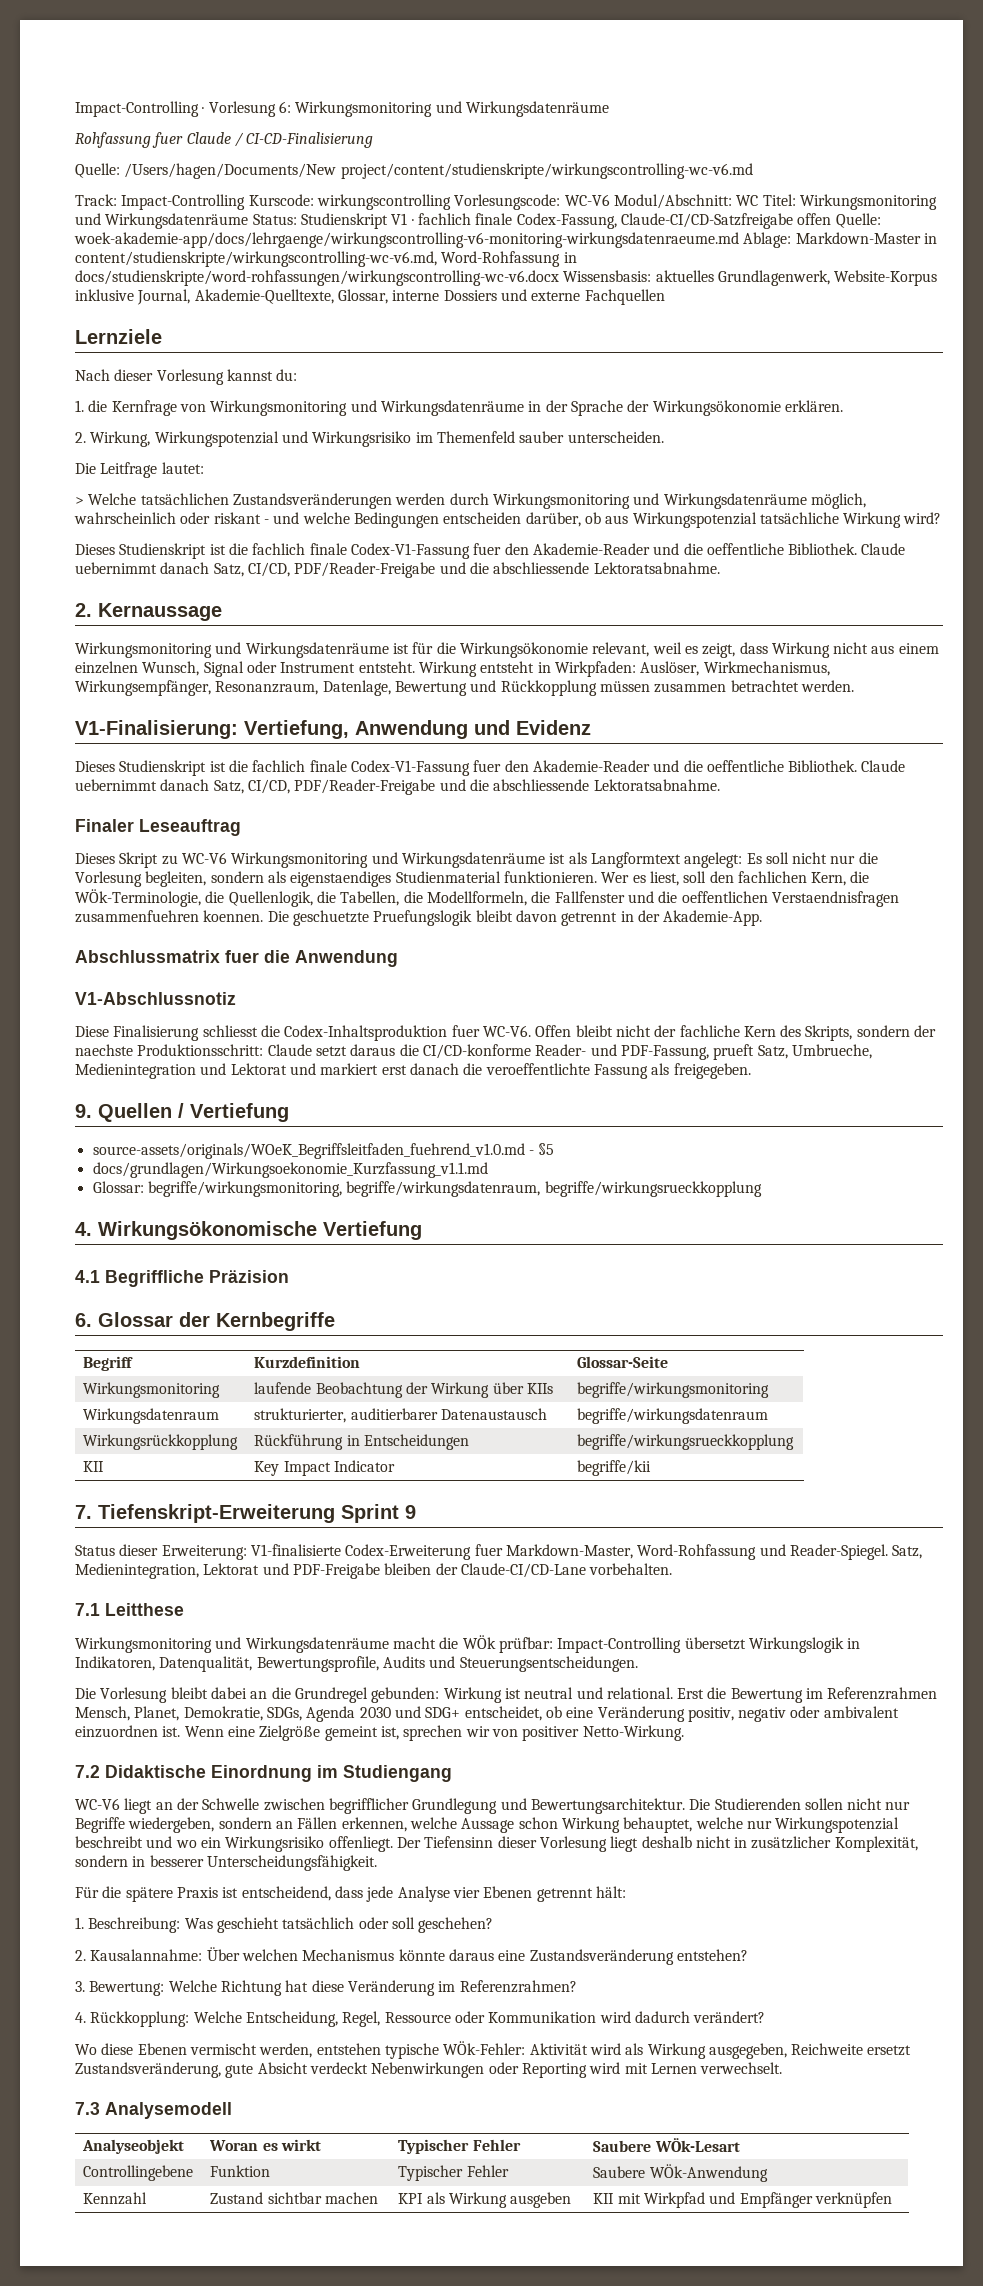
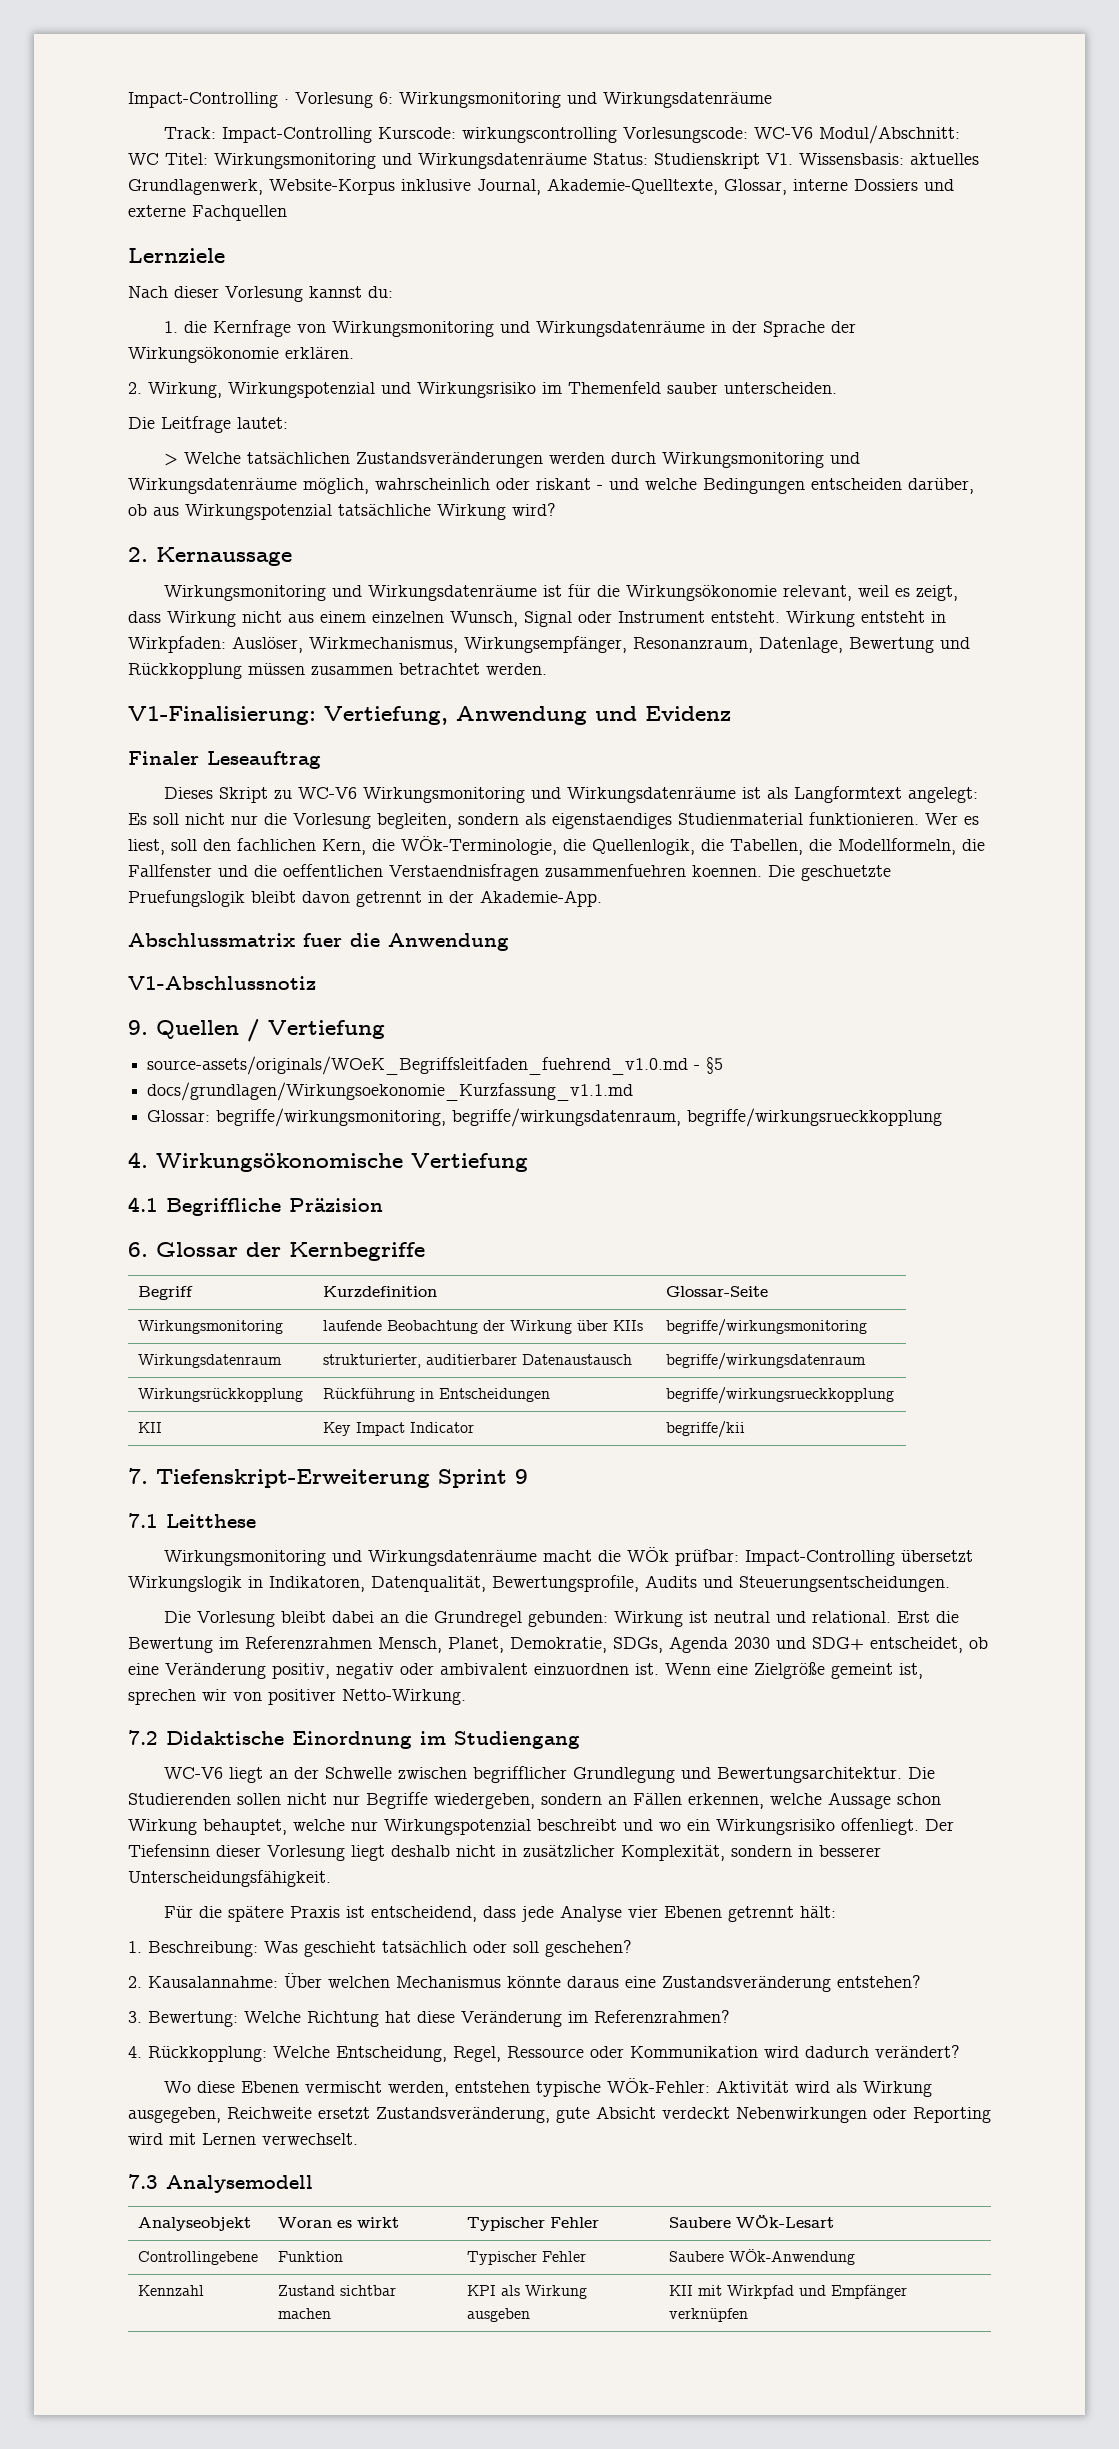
- Rohfassung fuer Claude / CI-CD-Finalisierung
- Quelle: /Users/hagen/Documents/New project/content/studienskripte/wirkungscontrolling-wc-v6.md
- Track: Impact-Controlling Kurscode: wirkungscontrolling Vorlesungscode: WC-V6 Modul/Abschnitt: WC Titel: Wirkungsmonitoring und Wirkungsdatenräume Status: Studienskript V1 · fachlich finale Codex-Fassung, Claude-CI/CD-Satzfreigabe offen Quelle: woek-akademie-app/docs/lehrgaenge/wirkungscontrolling-v6-monitoring-wirkungsdatenraeume.md Ablage: Markdown-Master in content/studienskripte/wirkungscontrolling-wc-v6.md, Word-Rohfassung in docs/studienskripte/word-rohfassungen/wirkungscontrolling-wc-v6.docx Wissensbasis: aktuelles Grundlagenwerk, Website-Korpus inklusive Journal, Akademie-Quelltexte, Glossar, interne Dossiers und externe Fachquellen
+ Track: Impact-Controlling Kurscode: wirkungscontrolling Vorlesungscode: WC-V6 Modul/Abschnitt: WC Titel: Wirkungsmonitoring und Wirkungsdatenräume Status: Studienskript V1. Wissensbasis: aktuelles Grundlagenwerk, Website-Korpus inklusive Journal, Akademie-Quelltexte, Glossar, interne Dossiers und externe Fachquellen
  > Welche tatsächlichen Zustandsveränderungen werden durch Wirkungsmonitoring und Wirkungsdatenräume möglich, wahrscheinlich oder riskant - und welche Bedingungen entscheiden darüber, ob aus Wirkungspotenzial tatsächliche Wirkung wird?
- Dieses Studienskript ist die fachlich finale Codex-V1-Fassung fuer den Akademie-Reader und die oeffentliche Bibliothek. Claude uebernimmt danach Satz, CI/CD, PDF/Reader-Freigabe und die abschliessende Lektoratsabnahme.
  V1-Finalisierung: Vertiefung, Anwendung und Evidenz
- Dieses Studienskript ist die fachlich finale Codex-V1-Fassung fuer den Akademie-Reader und die oeffentliche Bibliothek. Claude uebernimmt danach Satz, CI/CD, PDF/Reader-Freigabe und die abschliessende Lektoratsabnahme.
- Diese Finalisierung schliesst die Codex-Inhaltsproduktion fuer WC-V6. Offen bleibt nicht der fachliche Kern des Skripts, sondern der naechste Produktionsschritt: Claude setzt daraus die CI/CD-konforme Reader- und PDF-Fassung, prueft Satz, Umbrueche, Medienintegration und Lektorat und markiert erst danach die veroeffentlichte Fassung als freigegeben.
- Status dieser Erweiterung: V1-finalisierte Codex-Erweiterung fuer Markdown-Master, Word-Rohfassung und Reader-Spiegel. Satz, Medienintegration, Lektorat und PDF-Freigabe bleiben der Claude-CI/CD-Lane vorbehalten.

